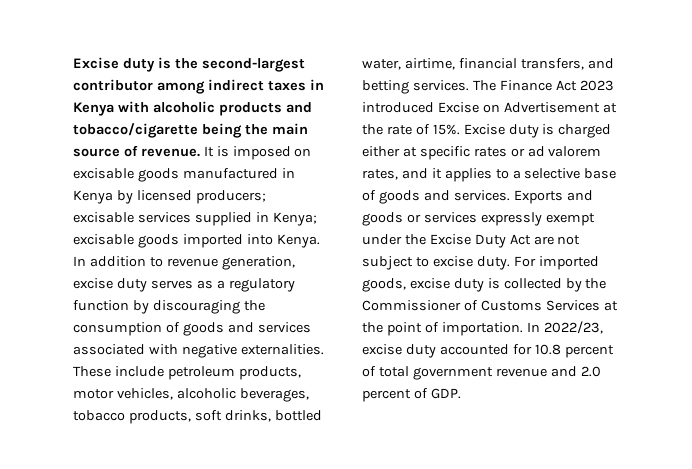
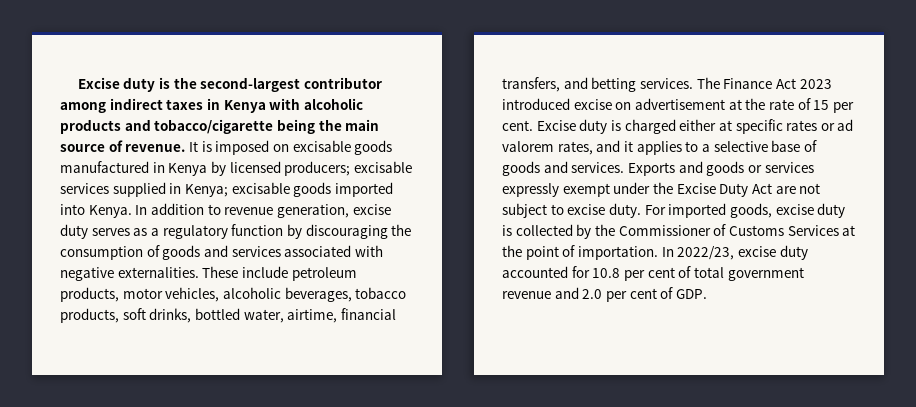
- The Finance Act 2023 introduced Excise on Advertisement at the rate of 15%.
+ The Finance Act 2023 introduced excise on advertisement at the rate of 15 per cent.
- In 2022/23, excise duty accounted for 10.8 percent of total government revenue and 2.0 percent of GDP.
+ In 2022/23, excise duty accounted for 10.8 per cent of total government revenue and 2.0 per cent of GDP.

